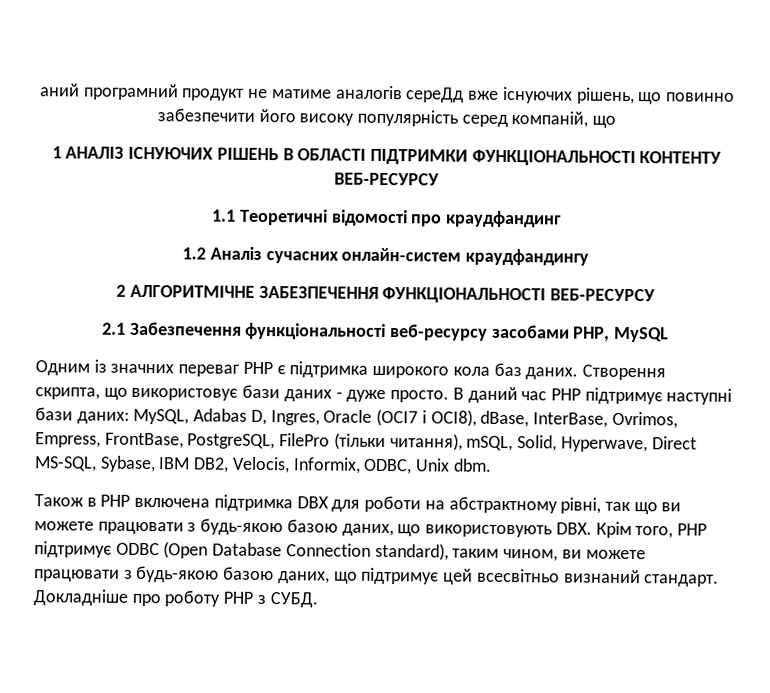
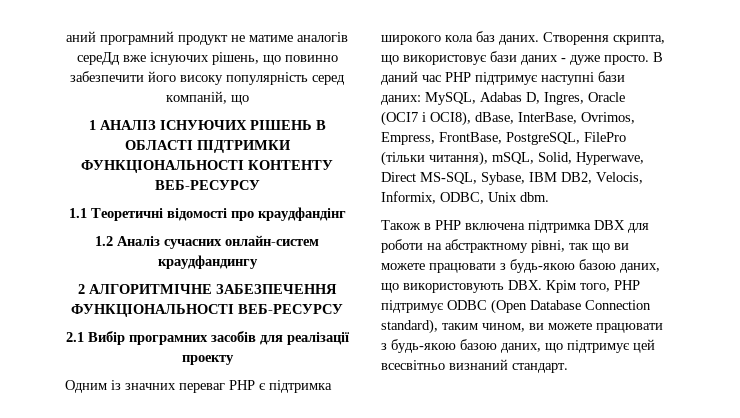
- 1.1 Теоретичні відомості про краудфандинг
+ 1.1 Теоретичні відомості про краудфандінг
- 2.1 Забезпечення функціональності веб-ресурсу засобами PHP, MySQL
+ 2.1 Вибір програмних засобів для реалізації проекту
- Докладніше про роботу PHP з СУБД.

